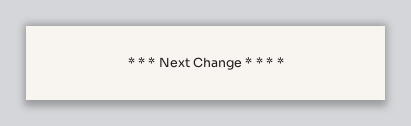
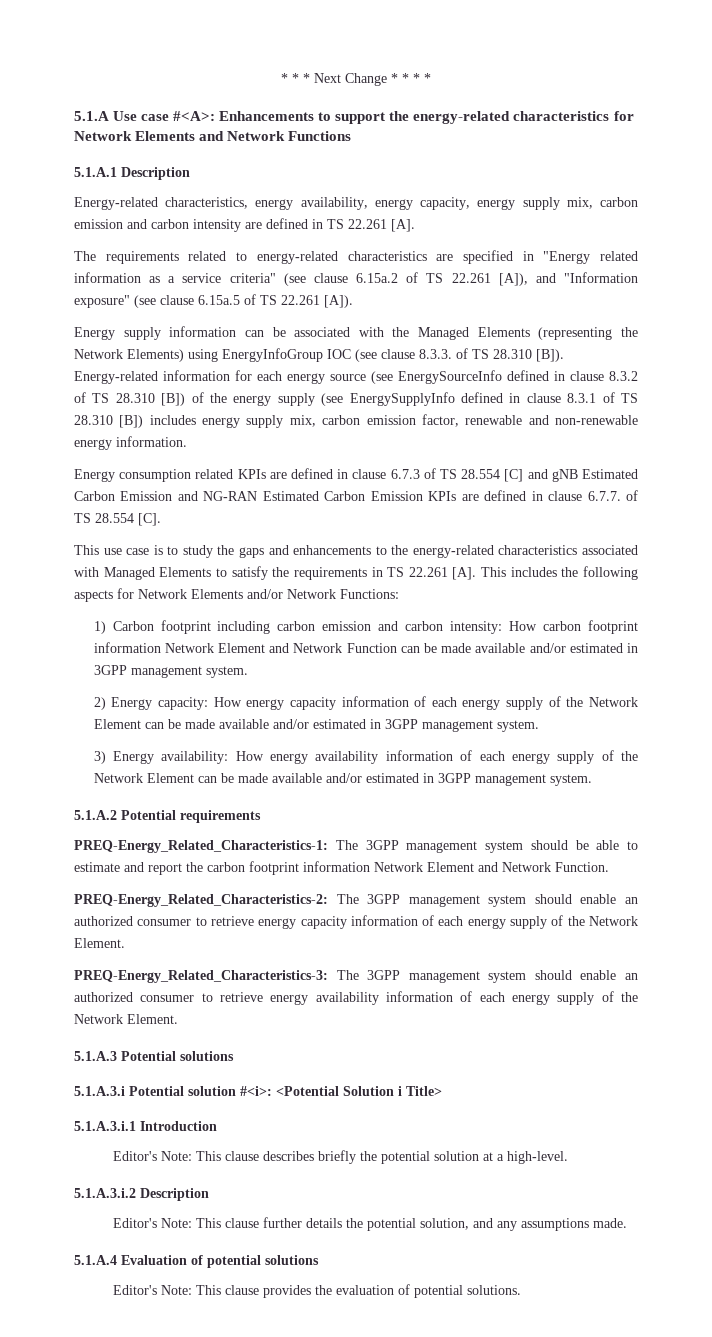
+ 5.1.A Use case #<A>: Enhancements to support the energy-related characteristics for Network Elements and Network Functions
+ 5.1.A.1 Description
+ Energy-related characteristics, energy availability, energy capacity, energy supply mix, carbon emission and carbon intensity are defined in TS 22.261 [A].
+ The requirements related to energy-related characteristics are specified in "Energy related information as a service criteria" (see clause 6.15a.2 of TS 22.261 [A]), and "Information exposure" (see clause 6.15a.5 of TS 22.261 [A]).
+ Energy supply information can be associated with the Managed Elements (representing the Network Elements) using EnergyInfoGroup IOC (see clause 8.3.3. of TS 28.310 [B]). Energy-related information for each energy source (see EnergySourceInfo defined in clause 8.3.2 of TS 28.310 [B]) of the energy supply (see EnergySupplyInfo defined in clause 8.3.1 of TS 28.310 [B]) includes energy supply mix, carbon emission factor, renewable and non-renewable energy information.
+ Energy consumption related KPIs are defined in clause 6.7.3 of TS 28.554 [C] and gNB Estimated Carbon Emission and NG-RAN Estimated Carbon Emission KPIs are defined in clause 6.7.7. of TS 28.554 [C].
+ This use case is to study the gaps and enhancements to the energy-related characteristics associated with Managed Elements to satisfy the requirements in TS 22.261 [A]. This includes the following aspects for Network Elements and/or Network Functions:
+ 1) Carbon footprint including carbon emission and carbon intensity: How carbon footprint information Network Element and Network Function can be made available and/or estimated in 3GPP management system.
+ 2) Energy capacity: How energy capacity information of each energy supply of the Network Element can be made available and/or estimated in 3GPP management system.
+ 3) Energy availability: How energy availability information of each energy supply of the Network Element can be made available and/or estimated in 3GPP management system.
+ 5.1.A.2 Potential requirements
+ PREQ-Energy_Related_Characteristics-1: The 3GPP management system should be able to estimate and report the carbon footprint information Network Element and Network Function.
+ PREQ-Energy_Related_Characteristics-2: The 3GPP management system should enable an authorized consumer to retrieve energy capacity information of each energy supply of the Network Element.
+ PREQ-Energy_Related_Characteristics-3: The 3GPP management system should enable an authorized consumer to retrieve energy availability information of each energy supply of the Network Element.
+ 5.1.A.3 Potential solutions
+ 5.1.A.3.i Potential solution #<i>: <Potential Solution i Title>
+ 5.1.A.3.i.1 Introduction
+ Editor's Note: This clause describes briefly the potential solution at a high-level.
+ 5.1.A.3.i.2 Description
+ Editor's Note: This clause further details the potential solution, and any assumptions made.
+ 5.1.A.4 Evaluation of potential solutions
+ Editor's Note: This clause provides the evaluation of potential solutions.

